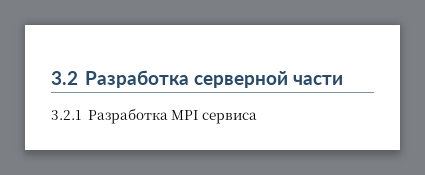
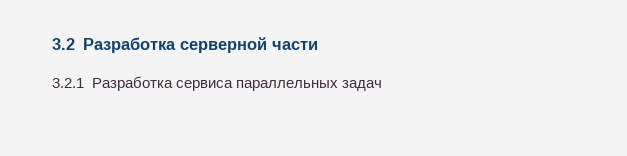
- 3.2.1 Разработка MPI сервиса
+ 3.2.1 Разработка сервиса параллельных задач

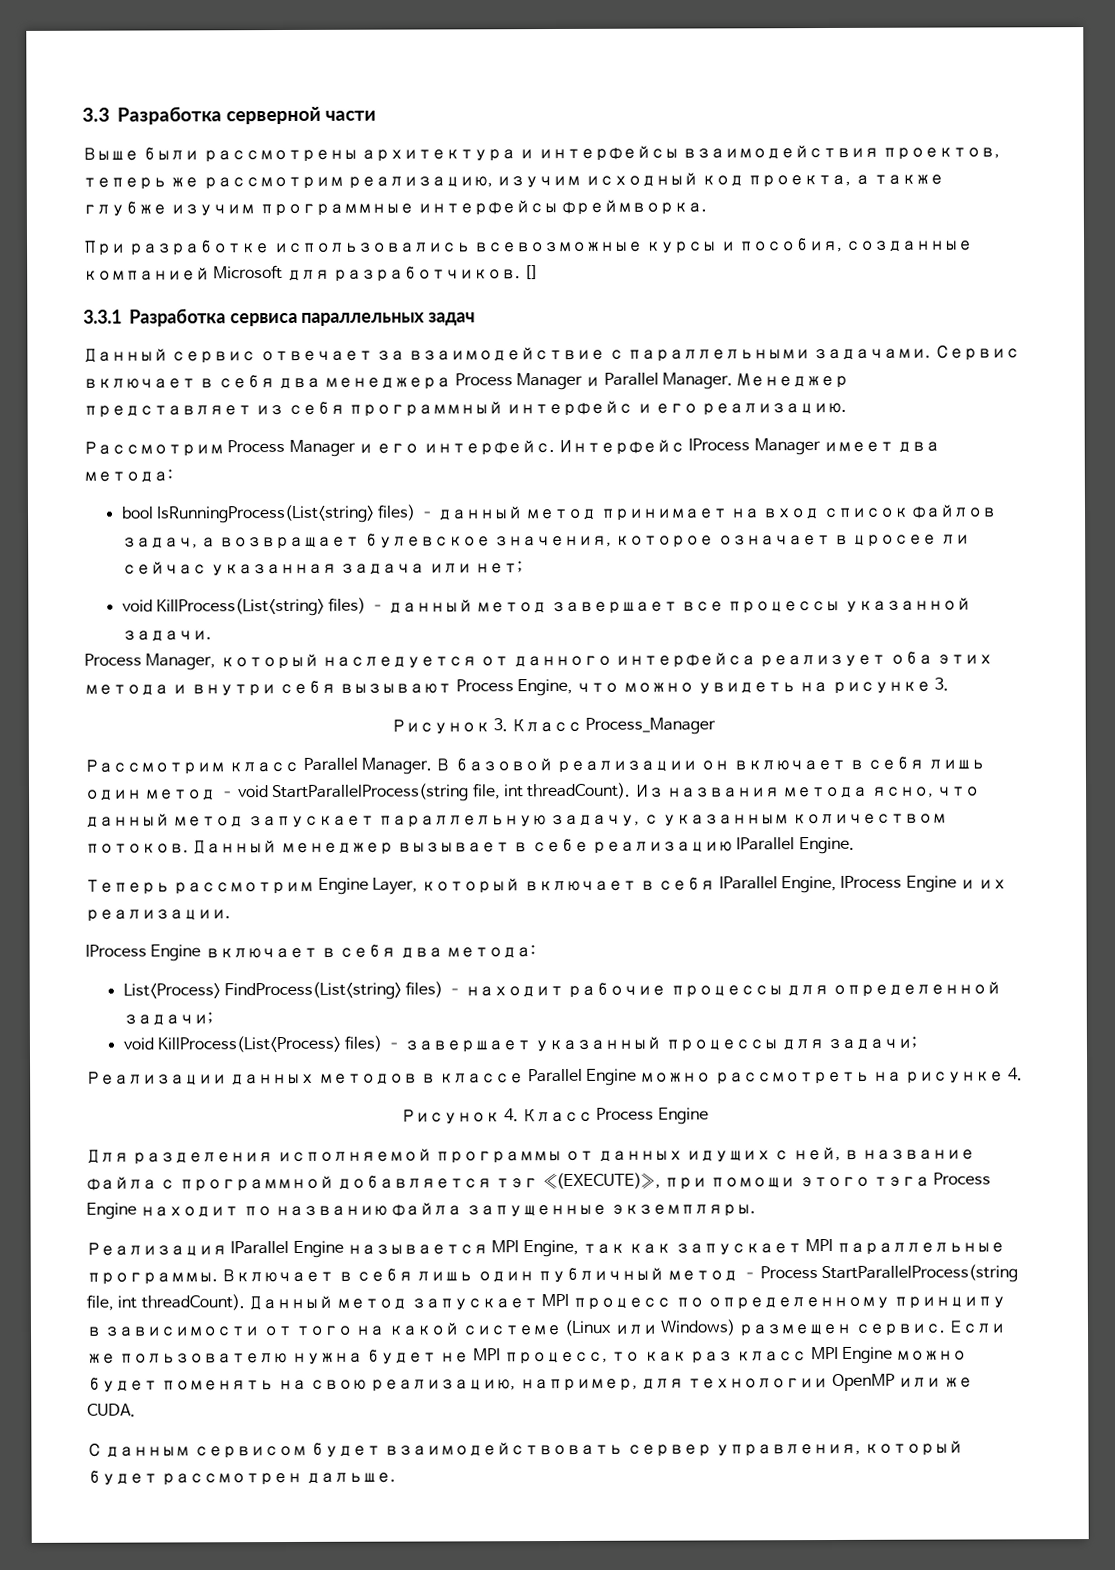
- 3.2 Разработка серверной части
+ 3.3 Разработка серверной части
- 3.2.1 Разработка сервиса параллельных задач
+ Выше были рассмотрены архитектура и интерфейсы взаимодействия проектов, теперь же рассмотрим реализацию, изучим исходный код проекта, а также глубже изучим программные интерфейсы фреймворка.
+ При разработке использовались всевозможные курсы и пособия, созданные компанией Microsoft для разработчиков. []
+ 3.3.1 Разработка сервиса параллельных задач
+ Данный сервис отвечает за взаимодействие с параллельными задачами. Сервис включает в себя два менеджера Process Manager и Parallel Manager. Менеджер представляет из себя программный интерфейс и его реализацию.
+ Рассмотрим Process Manager и его интерфейс. Интерфейс IProcess Manager имеет два метода:
+ bool IsRunningProcess(List<string> files) – данный метод принимает на вход список файлов задач, а возвращает булевское значения, которое означает в цросее ли сейчас указанная задача или нет;
+ void KillProcess(List<string> files) – данный метод завершает все процессы указанной задачи.
+ Process Manager, который наследуется от данного интерфейса реализует оба этих метода и внутри себя вызывают Process Engine, что можно увидеть на рисунке 3.
+ Рисунок 3. Класс Process_Manager
+ Рассмотрим класс Parallel Manager. В базовой реализации он включает в себя лишь один метод – void StartParallelProcess(string file, int threadCount). Из названия метода ясно, что данный метод запускает параллельную задачу, с указанным количеством потоков. Данный менеджер вызывает в себе реализацию IParallel Engine.
+ Теперь рассмотрим Engine Layer, который включает в себя IParallel Engine, IProcess Engine и их реализации.
+ IProcess Engine включает в себя два метода:
+ List<Process> FindProcess(List<string> files) – находит рабочие процессы для определенной задачи;
+ void KillProcess(List<Process> files) – завершает указанный процессы для задачи;
+ Реализации данных методов в классе Parallel Engine можно рассмотреть на рисунке 4.
+ Рисунок 4. Класс Process Engine
+ Для разделения исполняемой программы от данных идущих с ней, в название файла с программной добавляется тэг «(EXECUTE)», при помощи этого тэга Process Engine находит по названию файла запущенные экземпляры.
+ Реализация IParallel Engine называется MPI Engine, так как запускает MPI параллельные программы. Включает в себя лишь один публичный метод – Process StartParallelProcess(string file, int threadCount). Данный метод запускает MPI процесс по определенному принципу в зависимости от того на какой системе (Linux или Windows) размещен сервис. Если же пользователю нужна будет не MPI процесс, то как раз класс MPI Engine можно будет поменять на свою реализацию, например, для технологии OpenMP или же CUDA.
+ С данным сервисом будет взаимодействовать сервер управления, который будет рассмотрен дальше.

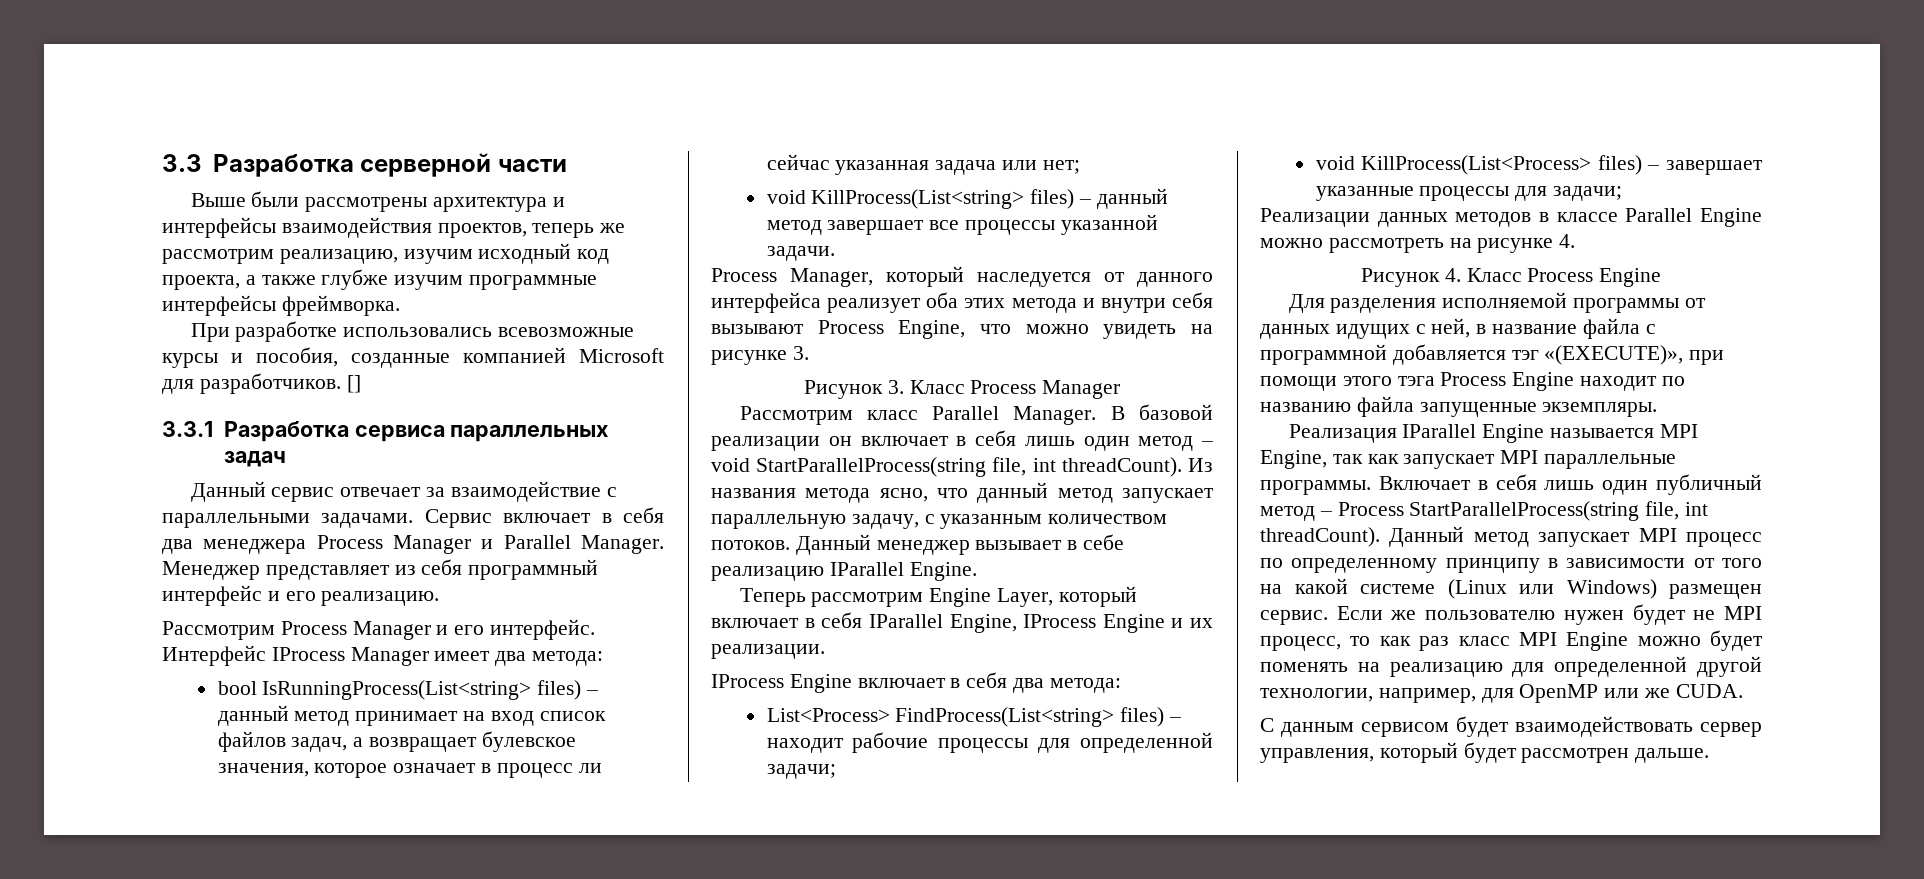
- bool IsRunningProcess(List<string> files) – данный метод принимает на вход список файлов задач, а возвращает булевское значения, которое означает в цросее ли сейчас указанная задача или нет;
+ bool IsRunningProcess(List<string> files) – данный метод принимает на вход список файлов задач, а возвращает булевское значения, которое означает в процесс ли сейчас указанная задача или нет;
- Рисунок 3. Класс Process_Manager
+ Рисунок 3. Класс Process Manager
- void KillProcess(List<Process> files) – завершает указанный процессы для задачи;
+ void KillProcess(List<Process> files) – завершает указанные процессы для задачи;
- Если же пользователю нужна будет не MPI процесс, то как раз класс MPI Engine можно будет поменять на свою реализацию, например, для технологии OpenMP или же CUDA.
+ Если же пользователю нужен будет не MPI процесс, то как раз класс MPI Engine можно будет поменять на реализацию для определенной другой технологии, например, для OpenMP или же CUDA.

